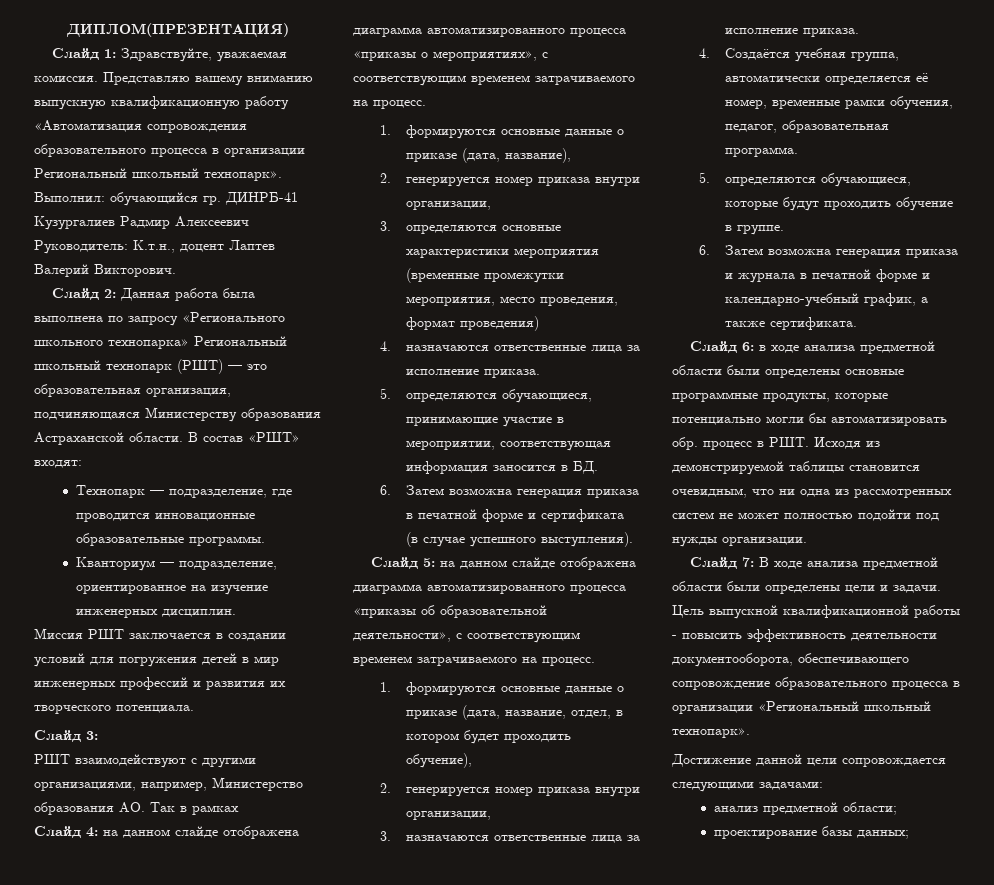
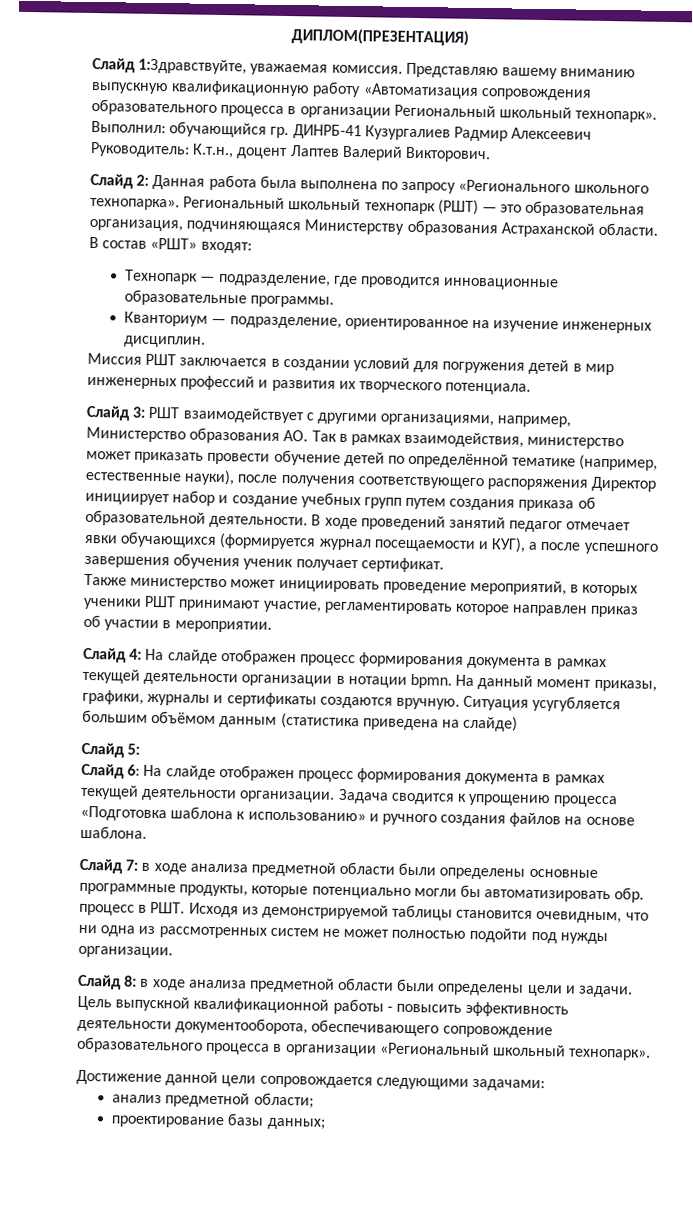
- Слайд 1: Здравствуйте, уважаемая комиссия.
+ Слайд 1:Здравствуйте, уважаемая комиссия.
- Слайд 2: Данная работа была выполнена по запросу «Регионального школьного технопарка» Региональный школьный технопарк (РШТ) — это образовательная организация, подчиняющаяся Министерству образования Астраханской области.
+ Слайд 2: Данная работа была выполнена по запросу «Регионального школьного технопарка». Региональный школьный технопарк (РШТ) — это образовательная организация, подчиняющаяся Министерству образования Астраханской области.
- Слайд 3:
- РШТ взаимодействуют с другими организациями, например, Министерство образования АО. Так в рамках
- Слайд 4: на данном слайде отображена диаграмма автоматизированного процесса «приказы о мероприятиях», с соответствующим временем затрачиваемого на процесс.
- 1. формируются основные данные о приказе (дата, название),
- 2. генерируется номер приказа внутри организации,
- 3. определяются основные характеристики мероприятия (временные промежутки мероприятия, место проведения, формат проведения)
- 4. назначаются ответственные лица за исполнение приказа.
- 5. определяются обучающиеся, принимающие участие в мероприятии, соответствующая информация заносится в БД.
- 6. Затем возможна генерация приказа в печатной форме и сертификата (в случае успешного выступления).
- Слайд 5: на данном слайде отображена диаграмма автоматизированного процесса «приказы об образовательной деятельности», с соответствующим временем затрачиваемого на процесс.
- 1. формируются основные данные о приказе (дата, название, отдел, в котором будет проходить обучение),
- 2. генерируется номер приказа внутри организации,
- 3. назначаются ответственные лица за исполнение приказа.
- 4. Создаётся учебная группа, автоматически определяется её номер, временные рамки обучения, педагог, образовательная программа.
- 5. определяются обучающиеся, которые будут проходить обучение в группе.
- 6. Затем возможна генерация приказа и журнала в печатной форме и календарно-учебный график, а также сертификата.
- Слайд 6: в ходе анализа предметной области были определены основные программные продукты, которые потенциально могли бы автоматизировать обр. процесс в РШТ. Исходя из демонстрируемой таблицы становится очевидным, что ни одна из рассмотренных систем не может полностью подойти под нужды организации.
+ Слайд 3: РШТ взаимодействует с другими организациями, например, Министерство образования АО. Так в рамках взаимодействия, министерство может приказать провести обучение детей по определённой тематике (например, естественные науки), после получения соответствующего распоряжения Директор инициирует набор и создание учебных групп путем создания приказа об образовательной деятельности. В ходе проведений занятий педагог отмечает явки обучающихся (формируется журнал посещаемости и КУГ), а после успешного завершения обучения ученик получает сертификат.
+ Также министерство может инициировать проведение мероприятий, в которых ученики РШТ принимают участие, регламентировать которое направлен приказ об участии в мероприятии.
+ Слайд 4: На слайде отображен процесс формирования документа в рамках текущей деятельности организации в нотации bpmn. На данный момент приказы, графики, журналы и сертификаты создаются вручную. Cитуация усугубляется большим объёмом данным (статистика приведена на слайде)
+ Слайд 5:
+ Слайд 6: На слайде отображен процесс формирования документа в рамках текущей деятельности организации. Задача сводится к упрощению процесса «Подготовка шаблона к использованию» и ручного создания файлов на основе шаблона.
+ Слайд 7: в ходе анализа предметной области были определены основные программные продукты, которые потенциально могли бы автоматизировать обр. процесс в РШТ. Исходя из демонстрируемой таблицы становится очевидным, что ни одна из рассмотренных систем не может полностью подойти под нужды организации.
- Слайд 7: В ходе анализа предметной области были определены цели и задачи.
+ Слайд 8: в ходе анализа предметной области были определены цели и задачи.

